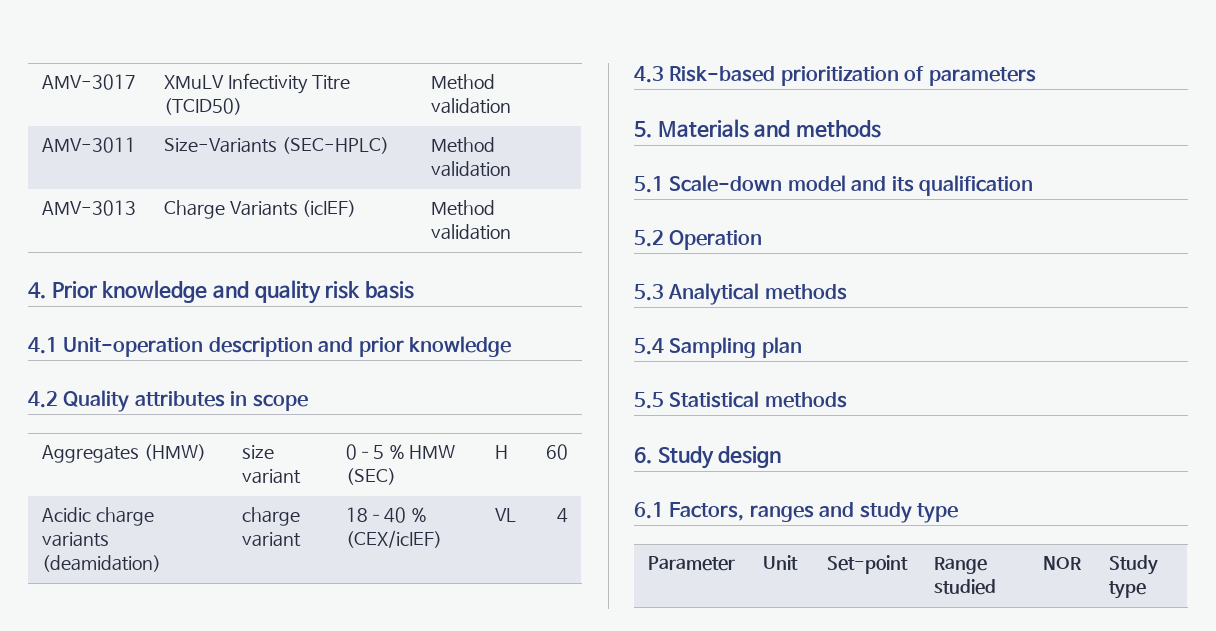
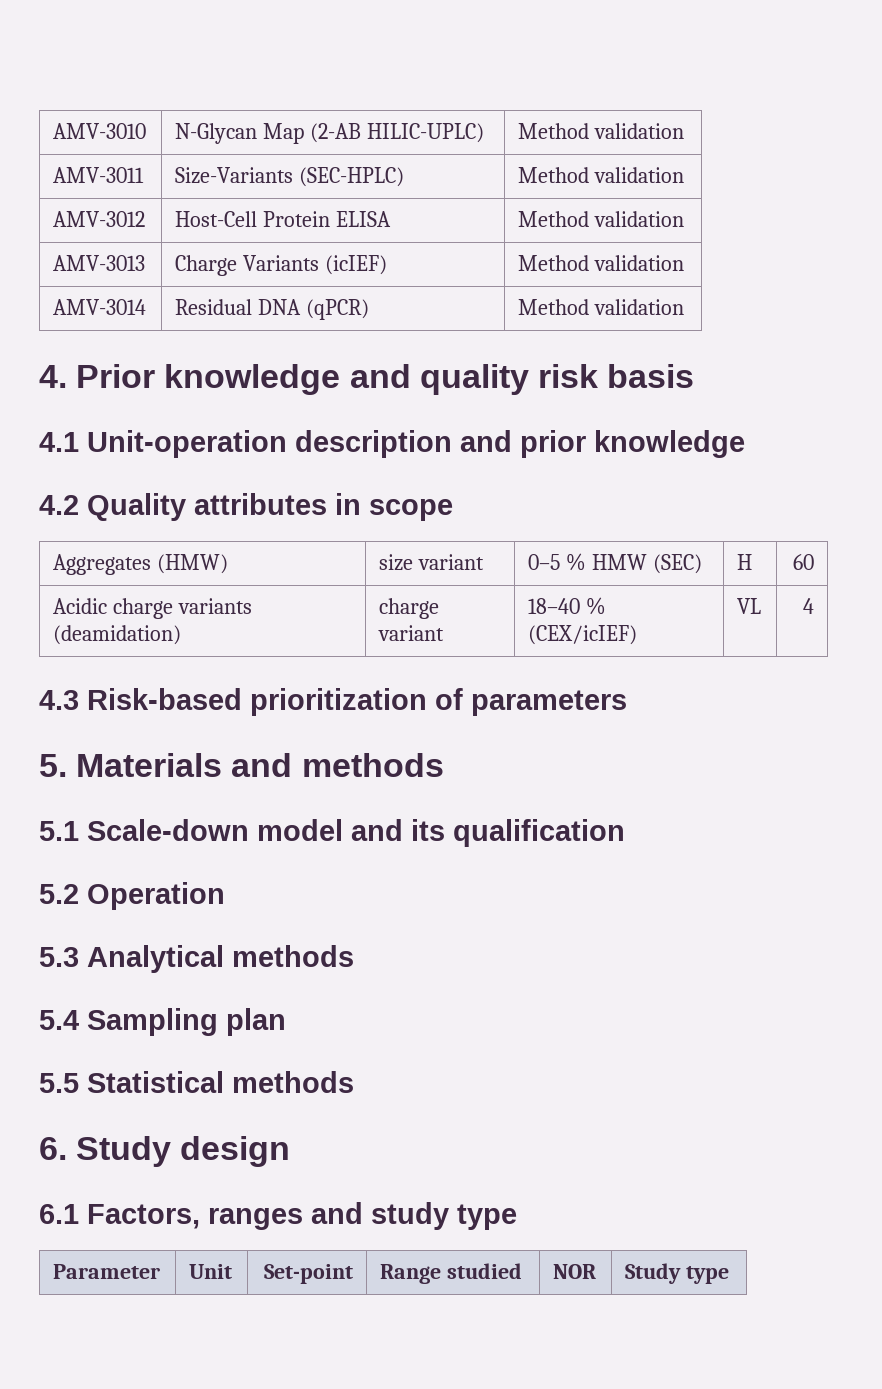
- AMV-3017 | XMuLV Infectivity Titre (TCID50) | Method validation
+ AMV-3010 | N-Glycan Map (2-AB HILIC-UPLC) | Method validation
+ AMV-3012 | Host-Cell Protein ELISA | Method validation
+ AMV-3014 | Residual DNA (qPCR) | Method validation

